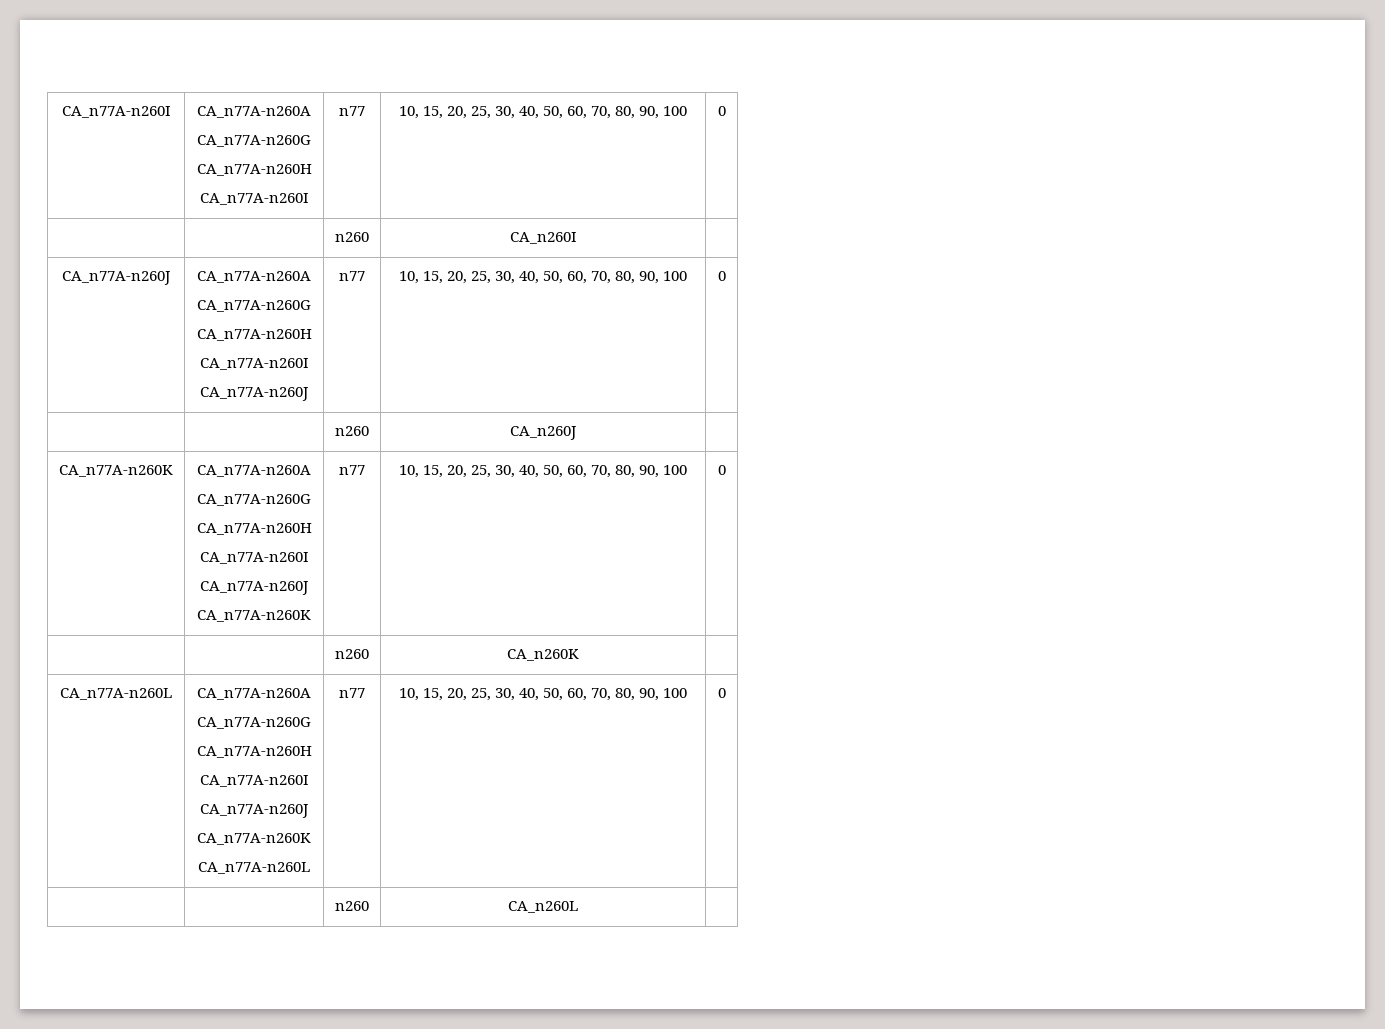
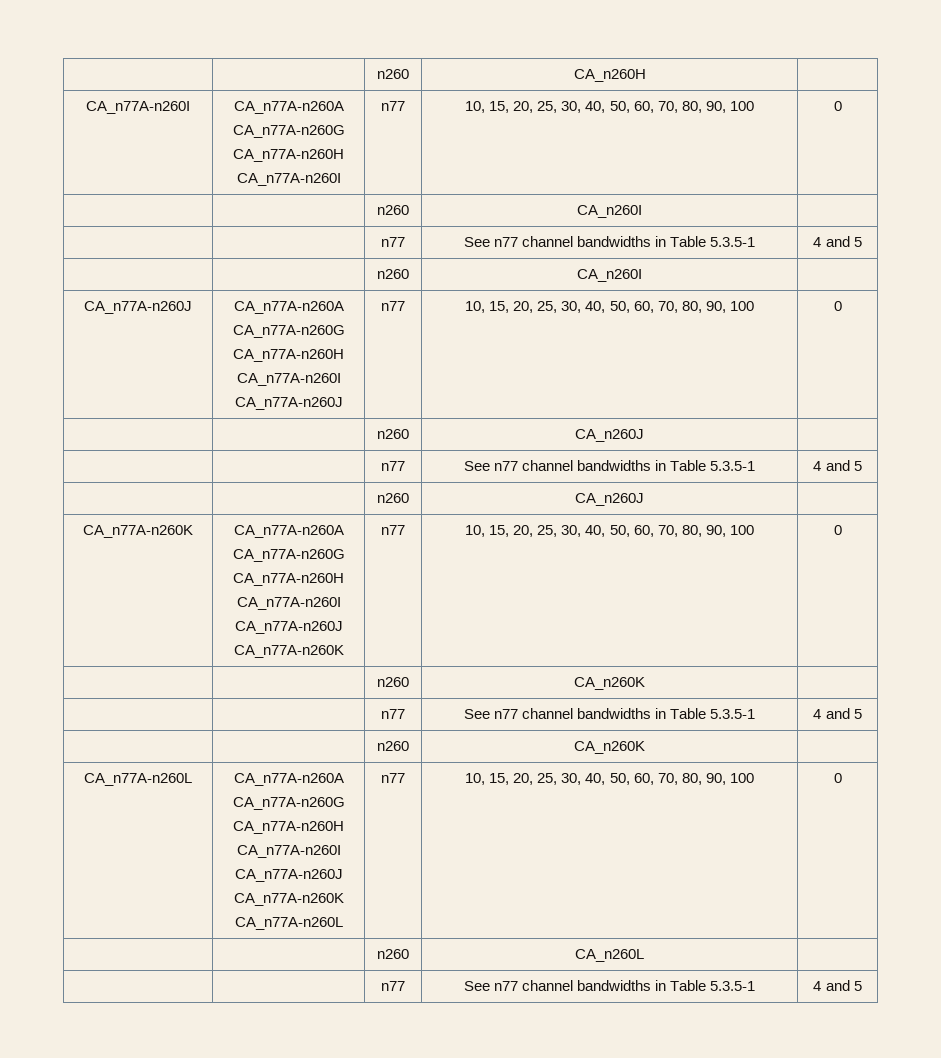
+ | | n260 | CA_n260H |
  CA_n77A-n260I | CA_n77A-n260A
  CA_n77A-n260G
  CA_n77A-n260H
  CA_n77A-n260I | n77 | 10, 15, 20, 25, 30, 40, 50, 60, 70, 80, 90, 100 | 0
+ | | n260 | CA_n260I |
+ | | n77 | See n77 channel bandwidths in Table 5.3.5-1 | 4 and 5
  CA_n77A-n260J | CA_n77A-n260A
  CA_n77A-n260G
  CA_n77A-n260H
  CA_n77A-n260I
  CA_n77A-n260J | n77 | 10, 15, 20, 25, 30, 40, 50, 60, 70, 80, 90, 100 | 0
+ | | n260 | CA_n260J |
+ | | n77 | See n77 channel bandwidths in Table 5.3.5-1 | 4 and 5
  CA_n77A-n260K | CA_n77A-n260A
  CA_n77A-n260G
  CA_n77A-n260H
  CA_n77A-n260I
  CA_n77A-n260J
  CA_n77A-n260K | n77 | 10, 15, 20, 25, 30, 40, 50, 60, 70, 80, 90, 100 | 0
+ | | n260 | CA_n260K |
+ | | n77 | See n77 channel bandwidths in Table 5.3.5-1 | 4 and 5
  | | n260 | CA_n260L |
+ | | n77 | See n77 channel bandwidths in Table 5.3.5-1 | 4 and 5

